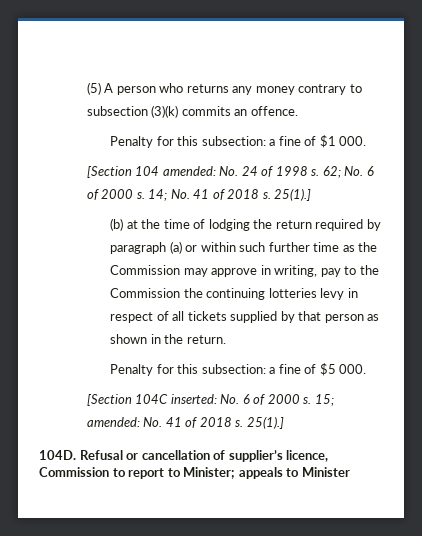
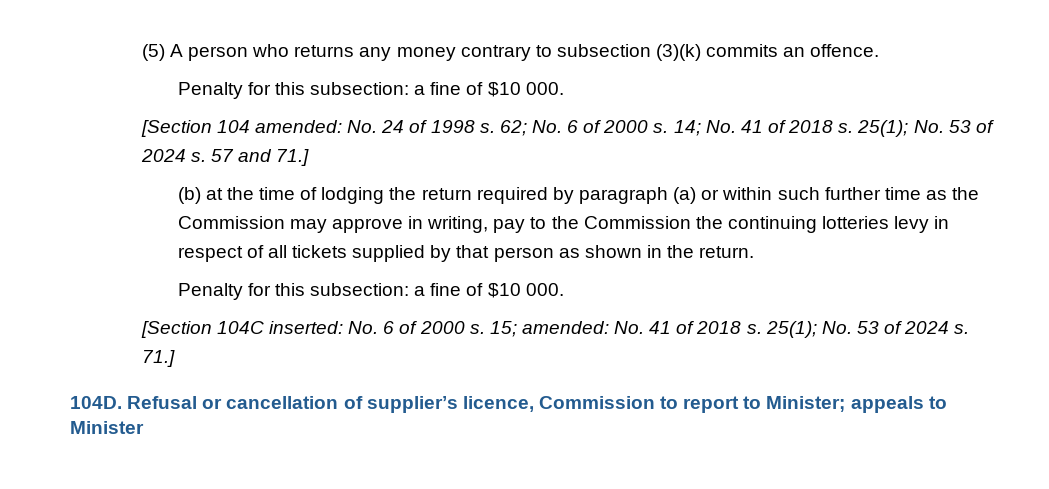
  (5) A person who returns any money contrary to subsection (3)(k) commits an offence.
- Penalty for this subsection: a fine of $1 000.
+ Penalty for this subsection: a fine of $10 000.
- 14; No. 41 of 2018 s. 25(1).]
+ 14; No. 41 of 2018 s. 25(1); No. 53 of 2024 s. 57 and 71.]
  (b) at the time of lodging the return required by paragraph (a) or within such further time as the Commission may approve in writing, pay to the Commission the continuing lotteries levy in respect of all tickets supplied by that person as shown in the return.
- Penalty for this subsection: a fine of $5 000.
+ Penalty for this subsection: a fine of $10 000.
- 15; amended: No. 41 of 2018 s. 25(1).]
+ 15; amended: No. 41 of 2018 s. 25(1); No. 53 of 2024 s. 71.]

